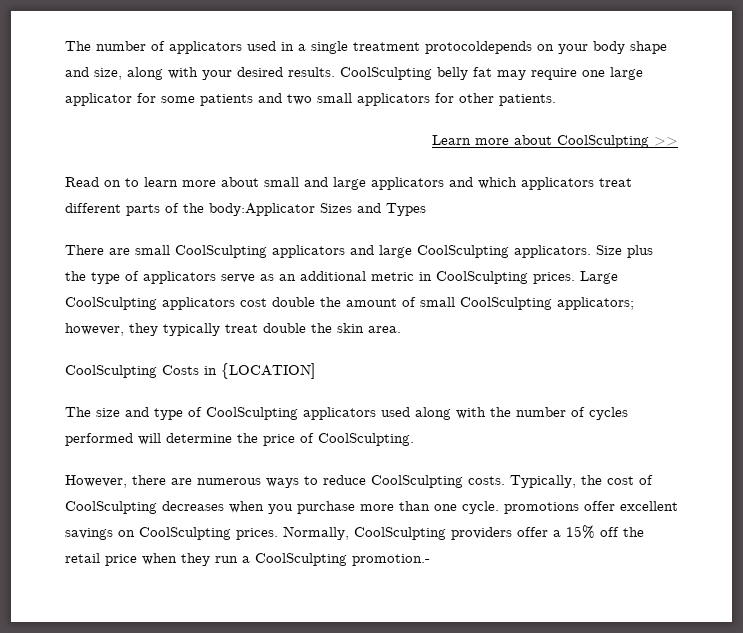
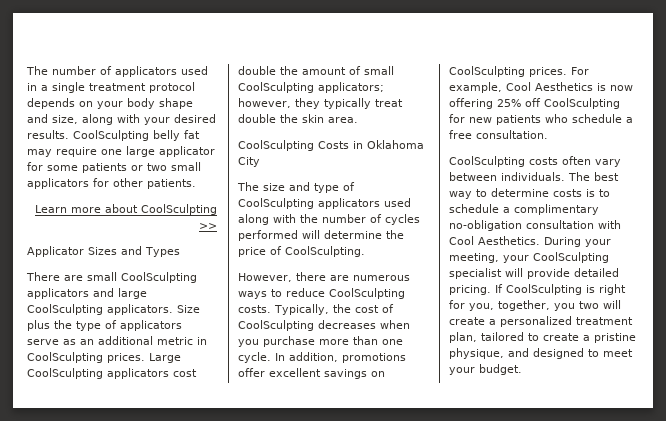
- The number of applicators used in a single treatment protocoldepends on your body shape and size, along with your desired results.
+ The number of applicators used in a single treatment protocol depends on your body shape and size, along with your desired results.
- CoolSculpting belly fat may require one large applicator for some patients and two small applicators for other patients.
+ CoolSculpting belly fat may require one large applicator for some patients or two small applicators for other patients.
- Read on to learn more about small and large applicators and which applicators treat different parts of the body:Applicator Sizes and Types
+ Applicator Sizes and Types
- CoolSculpting Costs in {LOCATION]
+ CoolSculpting Costs in Oklahoma City
- Typically, the cost of CoolSculpting decreases when you purchase more than one cycle. promotions offer excellent savings on CoolSculpting prices.
+ Typically, the cost of CoolSculpting decreases when you purchase more than one cycle. In addition, promotions offer excellent savings on CoolSculpting prices.
- Normally, CoolSculpting providers offer a 15% off the retail price when they run a CoolSculpting promotion.-
+ For example, Cool Aesthetics is now offering 25% off CoolSculpting for new patients who schedule a free consultation.
+ CoolSculpting costs often vary between individuals. The best way to determine costs is to schedule a complimentary no-obligation consultation with Cool Aesthetics. During your meeting, your CoolSculpting specialist will provide detailed pricing. If CoolSculpting is right for you, together, you two will create a personalized treatment plan, tailored to create a pristine physique, and designed to meet your budget.

